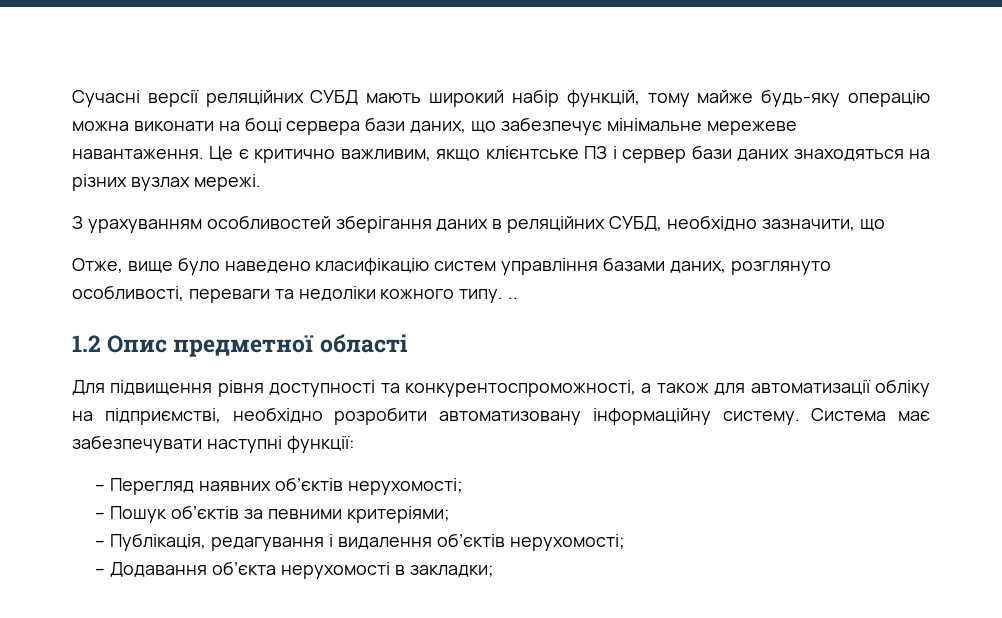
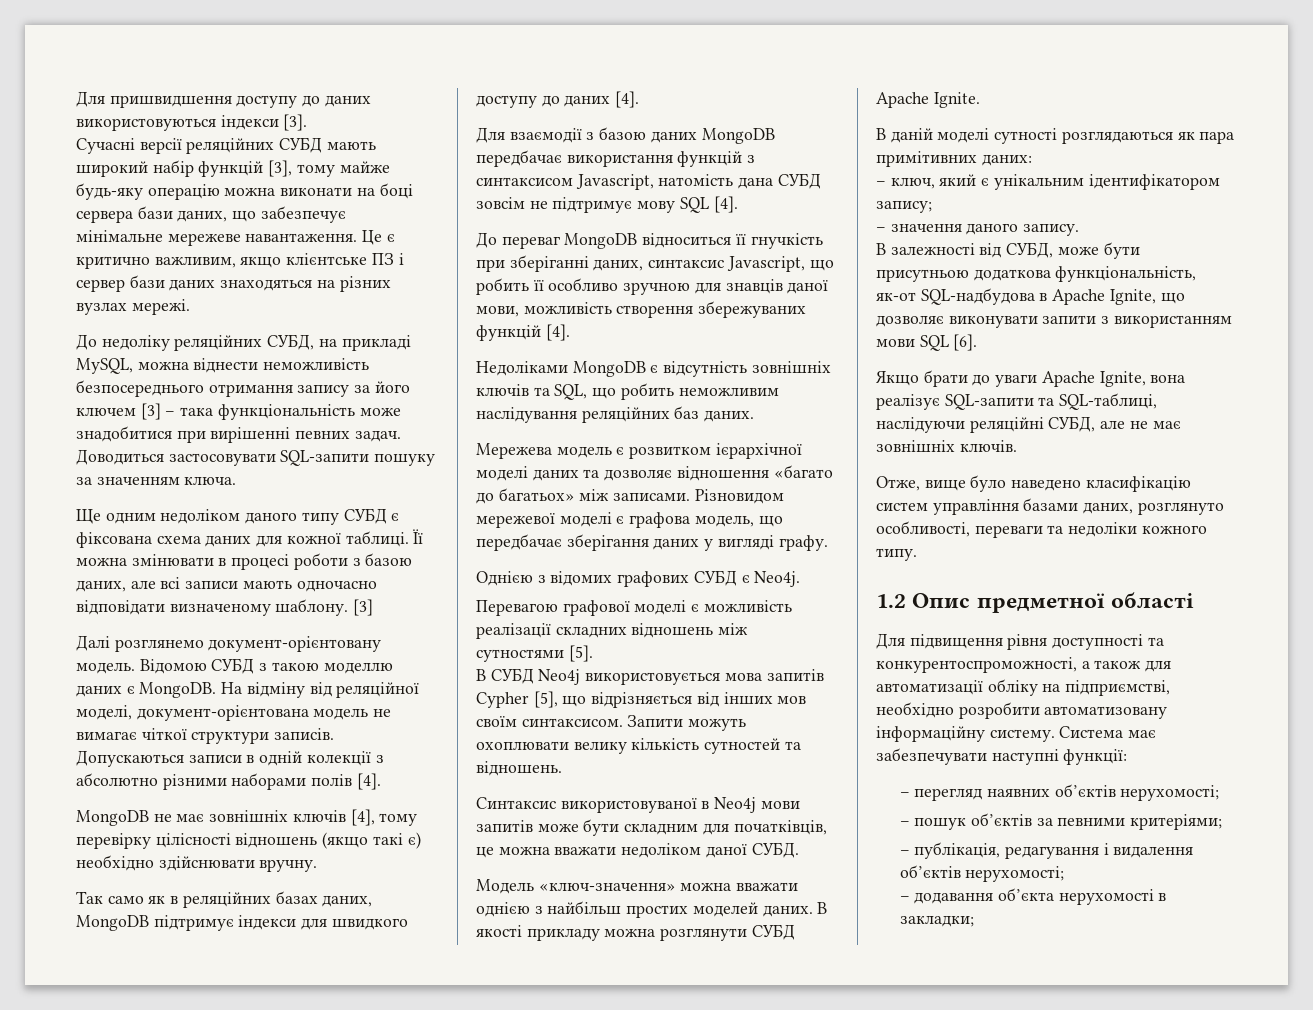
+ Для пришвидшення доступу до даних використовуються індекси [3].
- Сучасні версії реляційних СУБД мають широкий набір функцій, тому майже будь-яку операцію можна виконати на боці сервера бази даних, що забезпечує мінімальне мережеве навантаження.
+ Сучасні версії реляційних СУБД мають широкий набір функцій [3], тому майже будь-яку операцію можна виконати на боці сервера бази даних, що забезпечує мінімальне мережеве навантаження.
- З урахуванням особливостей зберігання даних в реляційних СУБД, необхідно зазначити, що
+ До недоліку реляційних СУБД, на прикладі MySQL, можна віднести неможливість безпосереднього отримання запису за його ключем [3] – така функціональність може знадобитися при вирішенні певних задач. Доводиться застосовувати SQL-запити пошуку за значенням ключа.
+ Ще одним недоліком даного типу СУБД є фіксована схема даних для кожної таблиці. Її можна змінювати в процесі роботи з базою даних, але всі записи мають одночасно відповідати визначеному шаблону. [3]
+ Далі розглянемо документ-орієнтовану модель. Відомою СУБД з такою моделлю даних є MongoDB. На відміну від реляційної моделі, документ-орієнтована модель не вимагає чіткої структури записів. Допускаються записи в одній колекції з абсолютно різними наборами полів [4].
+ MongoDB не має зовнішніх ключів [4], тому перевірку цілісності відношень (якщо такі є) необхідно здійснювати вручну.
+ Так само як в реляційних базах даних, MongoDB підтримує індекси для швидкого доступу до даних [4].
+ Для взаємодії з базою даних MongoDB передбачає використання функцій з синтаксисом Javascript, натомість дана СУБД зовсім не підтримує мову SQL [4].
+ До переваг MongoDB відноситься її гнучкість при зберіганні даних, синтаксис Javascript, що робить її особливо зручною для знавців даної мови, можливість створення збережуваних функцій [4].
+ Недоліками MongoDB є відсутність зовнішніх ключів та SQL, що робить неможливим наслідування реляційних баз даних.
+ Мережева модель є розвитком ієрархічної моделі даних та дозволяє відношення «багато до багатьох» між записами. Різновидом мережевої моделі є графова модель, що передбачає зберігання даних у вигляді графу.
+ Однією з відомих графових СУБД є Neo4j.
+ Перевагою графової моделі є можливість реалізації складних відношень між сутностями [5].
+ В СУБД Neo4j використовується мова запитів Cypher [5], що відрізняється від інших мов своїм синтаксисом. Запити можуть охоплювати велику кількість сутностей та відношень.
+ Синтаксис використовуваної в Neo4j мови запитів може бути складним для початківців, це можна вважати недоліком даної СУБД.
+ Модель «ключ-значення» можна вважати однією з найбільш простих моделей даних. В якості прикладу можна розглянути СУБД Apache Ignite.
+ В даній моделі сутності розглядаються як пара примітивних даних:
+ – ключ, який є унікальним ідентифікатором запису;
+ – значення даного запису.
+ В залежності від СУБД, може бути присутньою додаткова функціональність, як-от SQL-надбудова в Apache Ignite, що дозволяє виконувати запити з використанням мови SQL [6].
+ Якщо брати до уваги Apache Ignite, вона реалізує SQL-запити та SQL-таблиці, наслідуючи реляційні СУБД, але не має зовнішніх ключів.
- Отже, вище було наведено класифікацію систем управління базами даних, розглянуто особливості, переваги та недоліки кожного типу. ..
+ Отже, вище було наведено класифікацію систем управління базами даних, розглянуто особливості, переваги та недоліки кожного типу.
- – Перегляд наявних об’єктів нерухомості;
+ – перегляд наявних об’єктів нерухомості;
- – Пошук об’єктів за певними критеріями;
+ – пошук об’єктів за певними критеріями;
- – Публікація, редагування і видалення об’єктів нерухомості;
+ – публікація, редагування і видалення об’єктів нерухомості;
- – Додавання об’єкта нерухомості в закладки;
+ – додавання об’єкта нерухомості в закладки;

